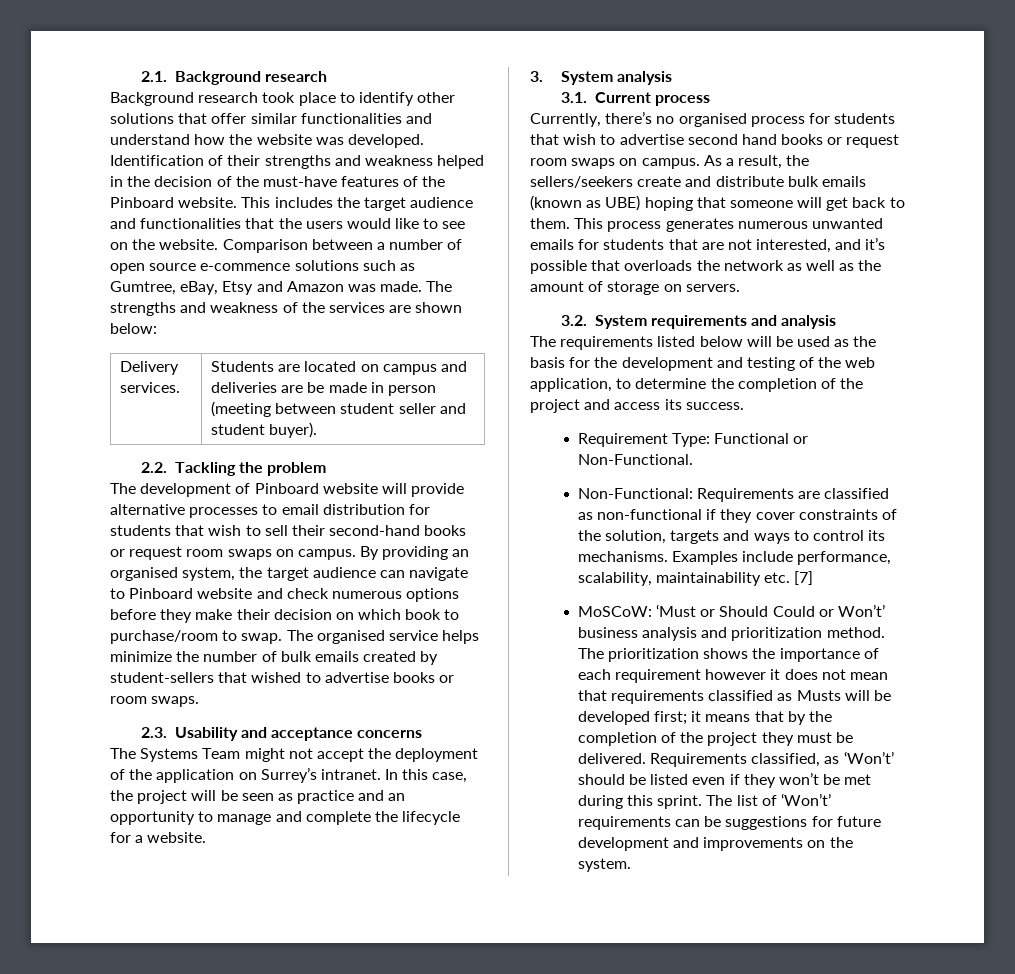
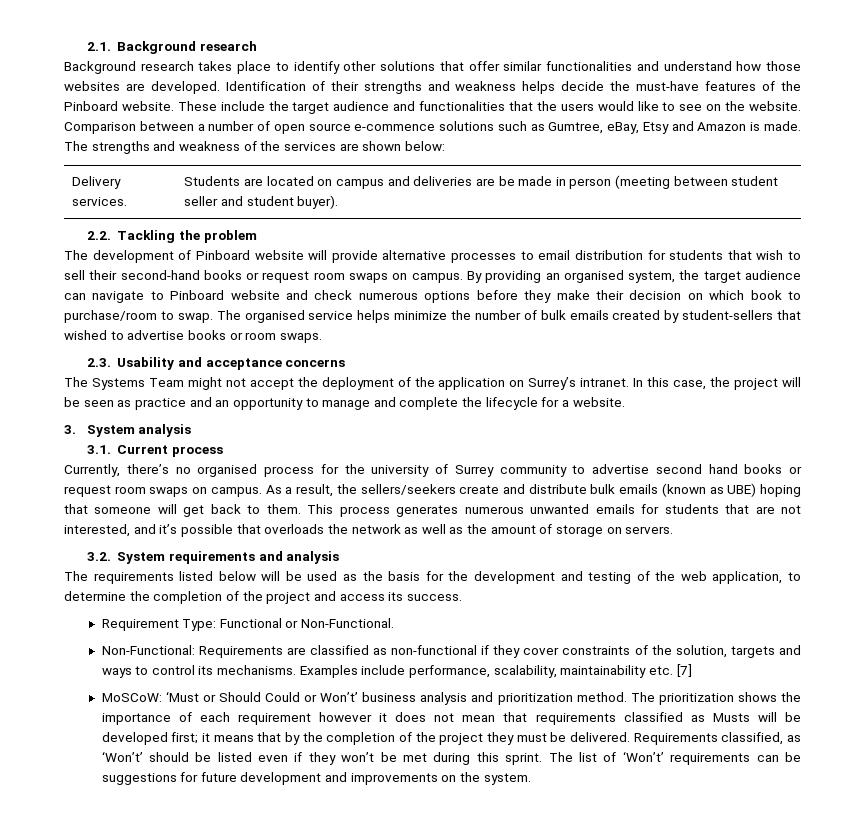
- Background research took place to identify other solutions that offer similar functionalities and understand how the website was developed.
+ Background research takes place to identify other solutions that offer similar functionalities and understand how those websites are developed.
- Identification of their strengths and weakness helped in the decision of the must-have features of the Pinboard website.
+ Identification of their strengths and weakness helps decide the must-have features of the Pinboard website.
- This includes the target audience and functionalities that the users would like to see on the website.
+ These include the target audience and functionalities that the users would like to see on the website.
- Comparison between a number of open source e-commence solutions such as Gumtree, eBay, Etsy and Amazon was made.
+ Comparison between a number of open source e-commence solutions such as Gumtree, eBay, Etsy and Amazon is made.
- Currently, there’s no organised process for students that wish to advertise second hand books or request room swaps on campus.
+ Currently, there’s no organised process for the university of Surrey community to advertise second hand books or request room swaps on campus.

